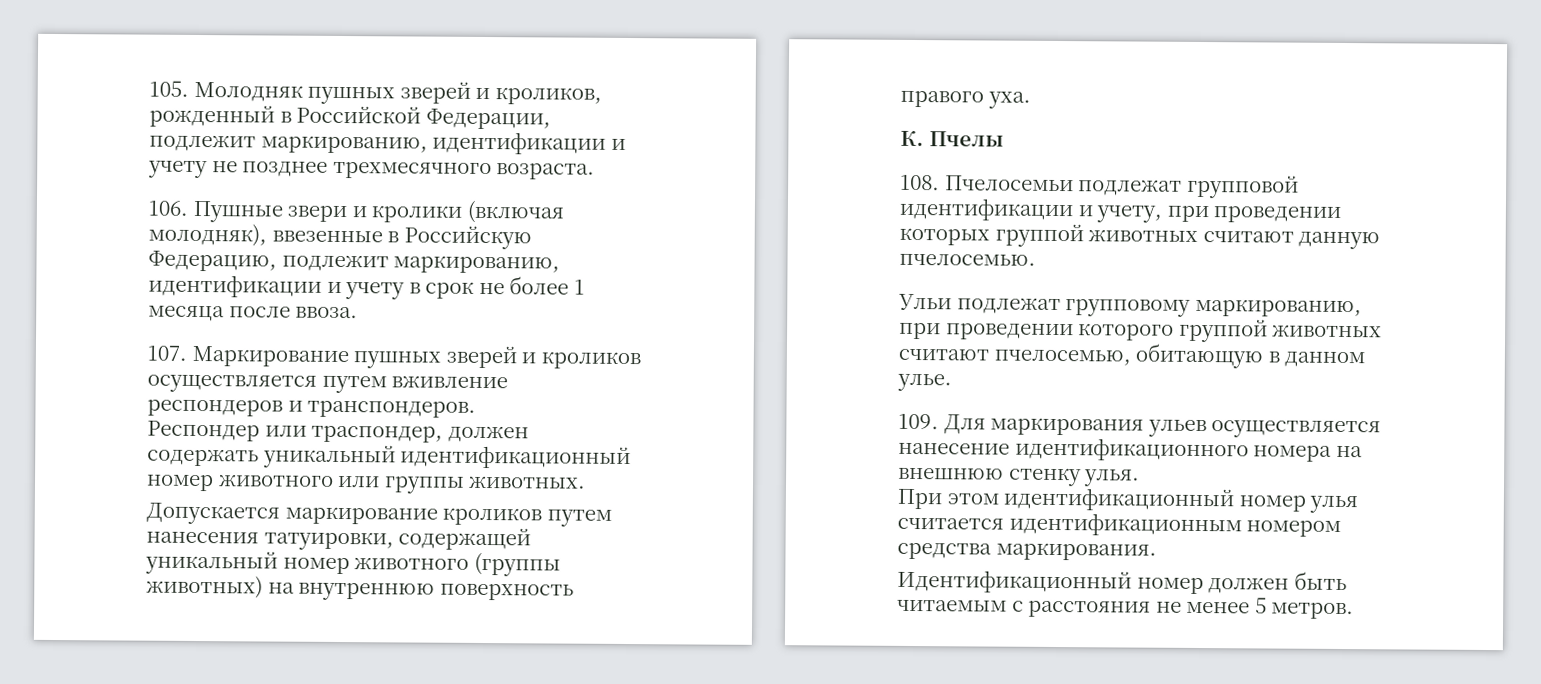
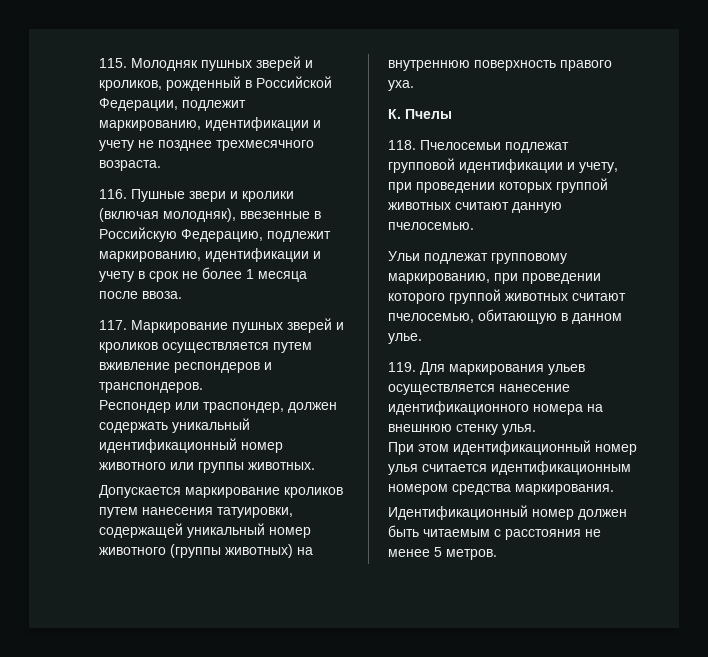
- 105. Молодняк пушных зверей и кроликов, рожденный в Российской Федерации, подлежит маркированию, идентификации и учету не позднее трехмесячного возраста.
+ 115. Молодняк пушных зверей и кроликов, рожденный в Российской Федерации, подлежит маркированию, идентификации и учету не позднее трехмесячного возраста.
- 106. Пушные звери и кролики (включая молодняк), ввезенные в Российскую Федерацию, подлежит маркированию, идентификации и учету в срок не более 1 месяца после ввоза.
+ 116. Пушные звери и кролики (включая молодняк), ввезенные в Российскую Федерацию, подлежит маркированию, идентификации и учету в срок не более 1 месяца после ввоза.
- 107. Маркирование пушных зверей и кроликов осуществляется путем вживление респондеров и транспондеров.
+ 117. Маркирование пушных зверей и кроликов осуществляется путем вживление респондеров и транспондеров.
- 108. Пчелосемьи подлежат групповой идентификации и учету, при проведении которых группой животных считают данную пчелосемью.
+ 118. Пчелосемьи подлежат групповой идентификации и учету, при проведении которых группой животных считают данную пчелосемью.
- 109. Для маркирования ульев осуществляется нанесение идентификационного номера на внешнюю стенку улья.
+ 119. Для маркирования ульев осуществляется нанесение идентификационного номера на внешнюю стенку улья.

